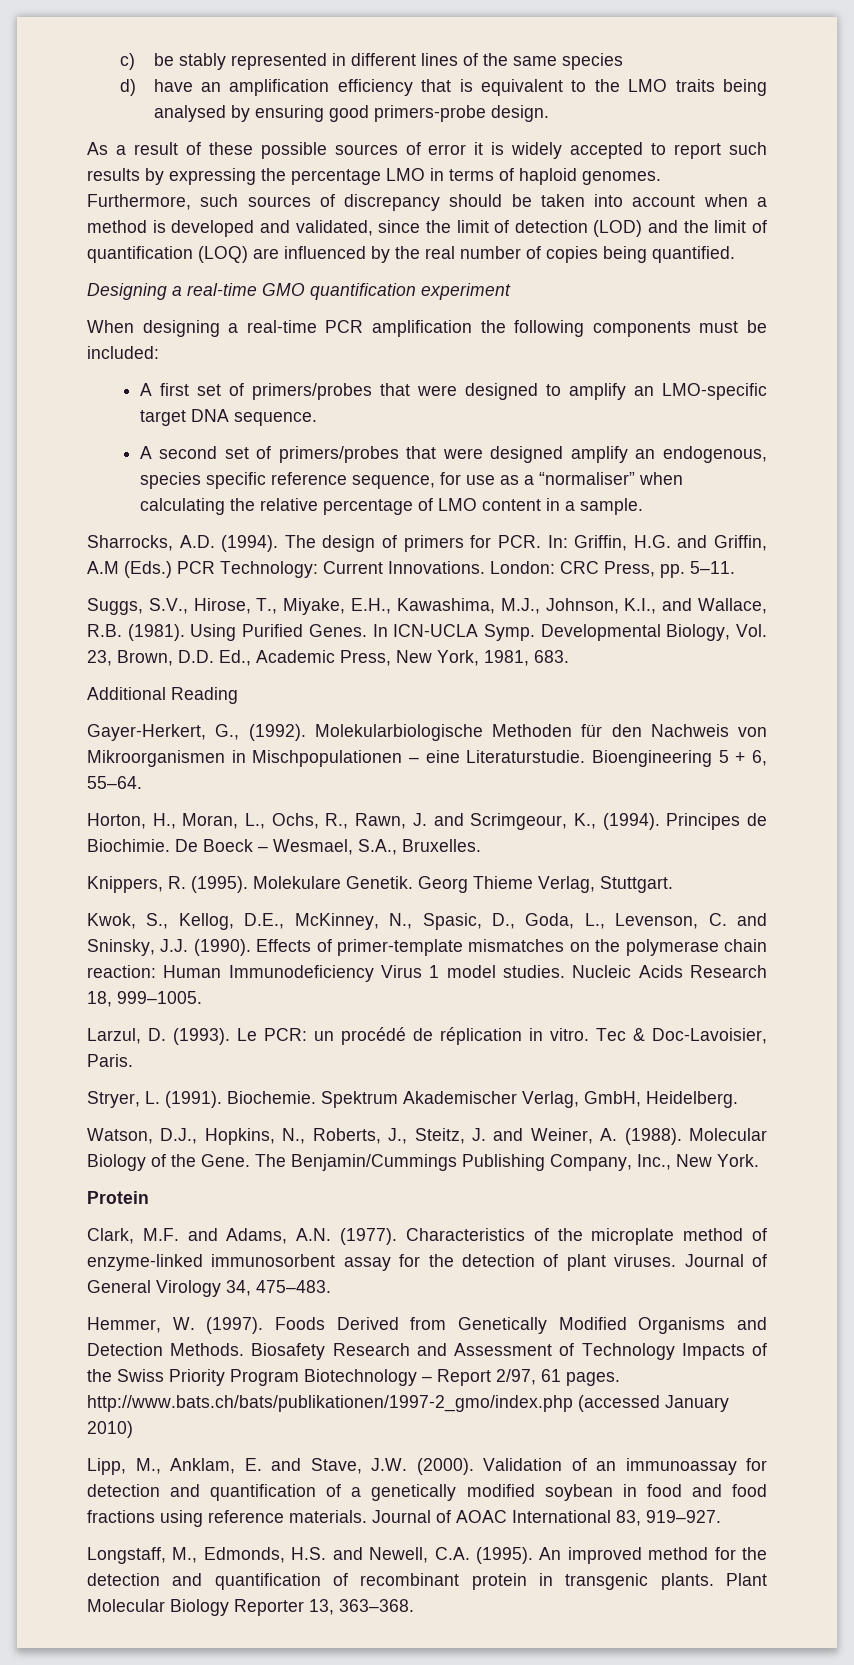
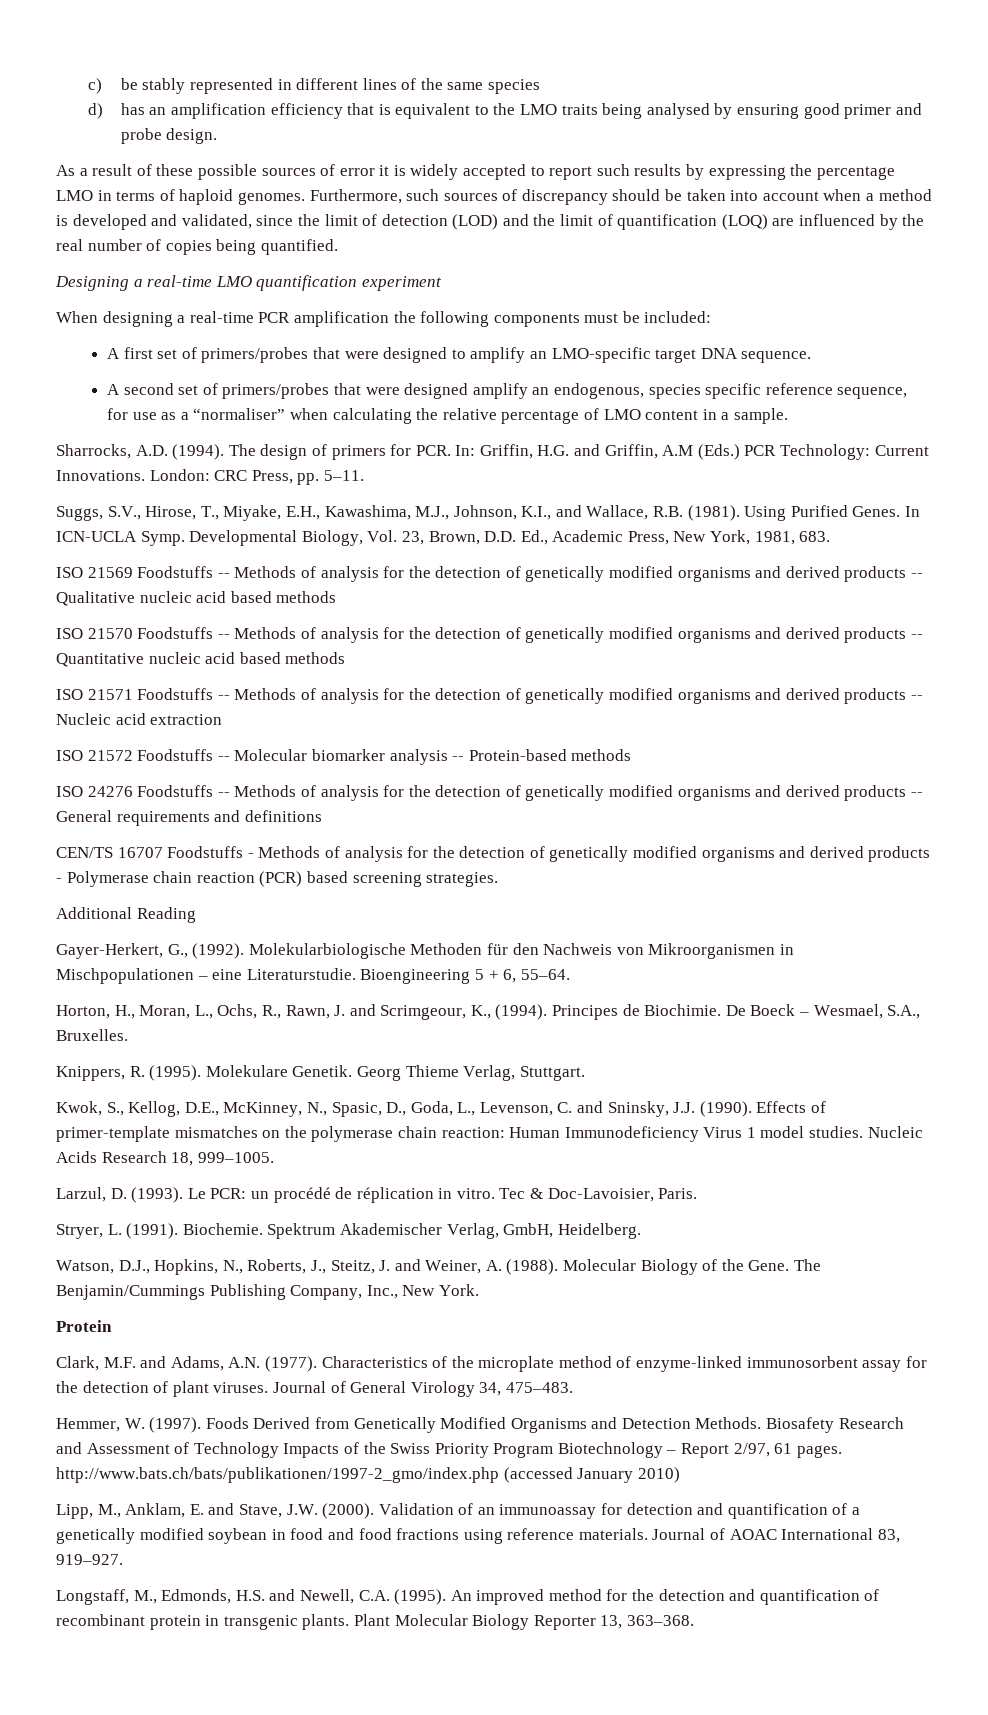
- d) have an amplification efficiency that is equivalent to the LMO traits being analysed by ensuring good primers-probe design.
+ d) has an amplification efficiency that is equivalent to the LMO traits being analysed by ensuring good primer and probe design.
- Designing a real-time GMO quantification experiment
+ Designing a real-time LMO quantification experiment
+ ISO 21569 Foodstuffs -- Methods of analysis for the detection of genetically modified organisms and derived products -- Qualitative nucleic acid based methods
+ ISO 21570 Foodstuffs -- Methods of analysis for the detection of genetically modified organisms and derived products -- Quantitative nucleic acid based methods
+ ISO 21571 Foodstuffs -- Methods of analysis for the detection of genetically modified organisms and derived products -- Nucleic acid extraction
+ ISO 21572 Foodstuffs -- Molecular biomarker analysis -- Protein-based methods
+ ISO 24276 Foodstuffs -- Methods of analysis for the detection of genetically modified organisms and derived products -- General requirements and definitions
+ CEN/TS 16707 Foodstuffs - Methods of analysis for the detection of genetically modified organisms and derived products - Polymerase chain reaction (PCR) based screening strategies.

